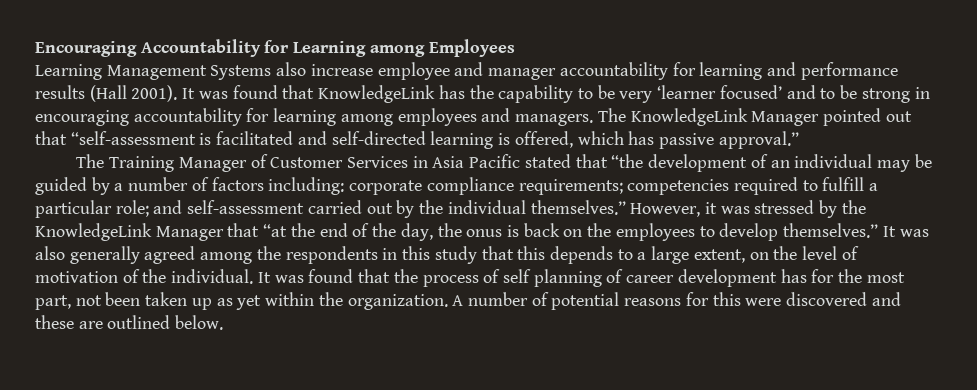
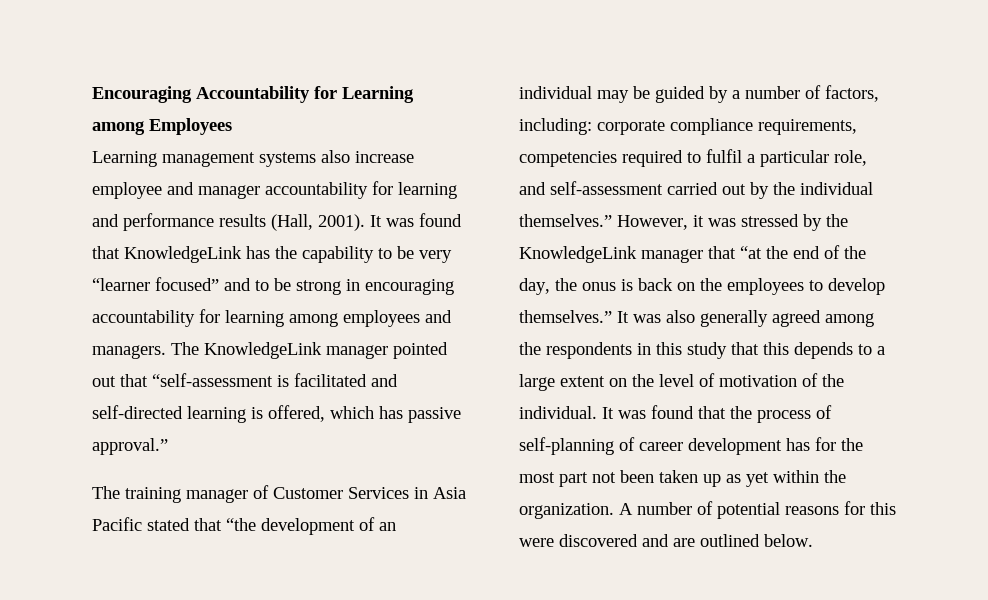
- Learning Management Systems also increase employee and manager accountability for learning and performance results (Hall 2001).
+ Learning management systems also increase employee and manager accountability for learning and performance results (Hall, 2001).
- It was found that KnowledgeLink has the capability to be very ‘learner focused’ and to be strong in encouraging accountability for learning among employees and managers.
+ It was found that KnowledgeLink has the capability to be very “learner focused” and to be strong in encouraging accountability for learning among employees and managers.
- The KnowledgeLink Manager pointed out that “self-assessment is facilitated and self-directed learning is offered, which has passive approval.”
+ The KnowledgeLink manager pointed out that “self-assessment is facilitated and self-directed learning is offered, which has passive approval.”
- The Training Manager of Customer Services in Asia Pacific stated that “the development of an individual may be guided by a number of factors including: corporate compliance requirements; competencies required to fulfill a particular role; and self-assessment carried out by the individual themselves.”
+ The training manager of Customer Services in Asia Pacific stated that “the development of an individual may be guided by a number of factors, including: corporate compliance requirements, competencies required to fulfil a particular role, and self-assessment carried out by the individual themselves.”
- However, it was stressed by the KnowledgeLink Manager that “at the end of the day, the onus is back on the employees to develop themselves.”
+ However, it was stressed by the KnowledgeLink manager that “at the end of the day, the onus is back on the employees to develop themselves.”
- It was also generally agreed among the respondents in this study that this depends to a large extent, on the level of motivation of the individual.
+ It was also generally agreed among the respondents in this study that this depends to a large extent on the level of motivation of the individual.
- It was found that the process of self planning of career development has for the most part, not been taken up as yet within the organization.
+ It was found that the process of self-planning of career development has for the most part not been taken up as yet within the organization.
- A number of potential reasons for this were discovered and these are outlined below.
+ A number of potential reasons for this were discovered and are outlined below.

